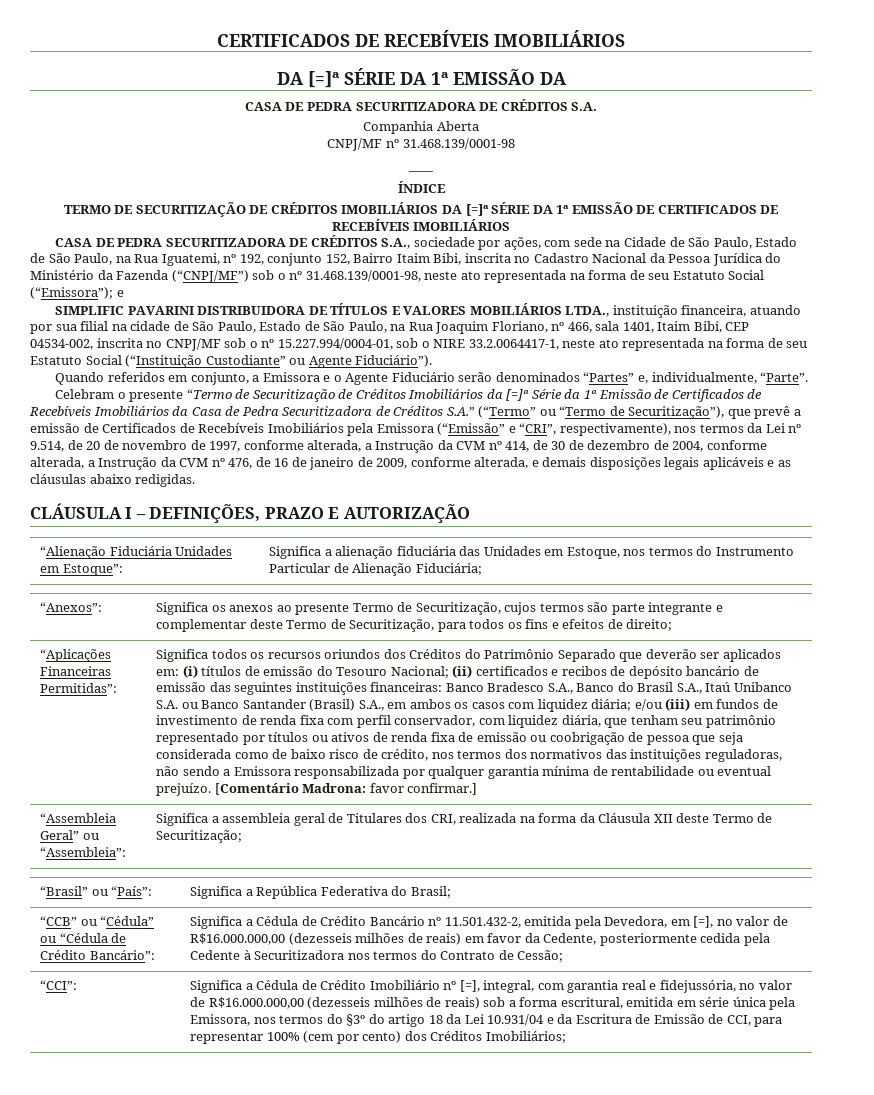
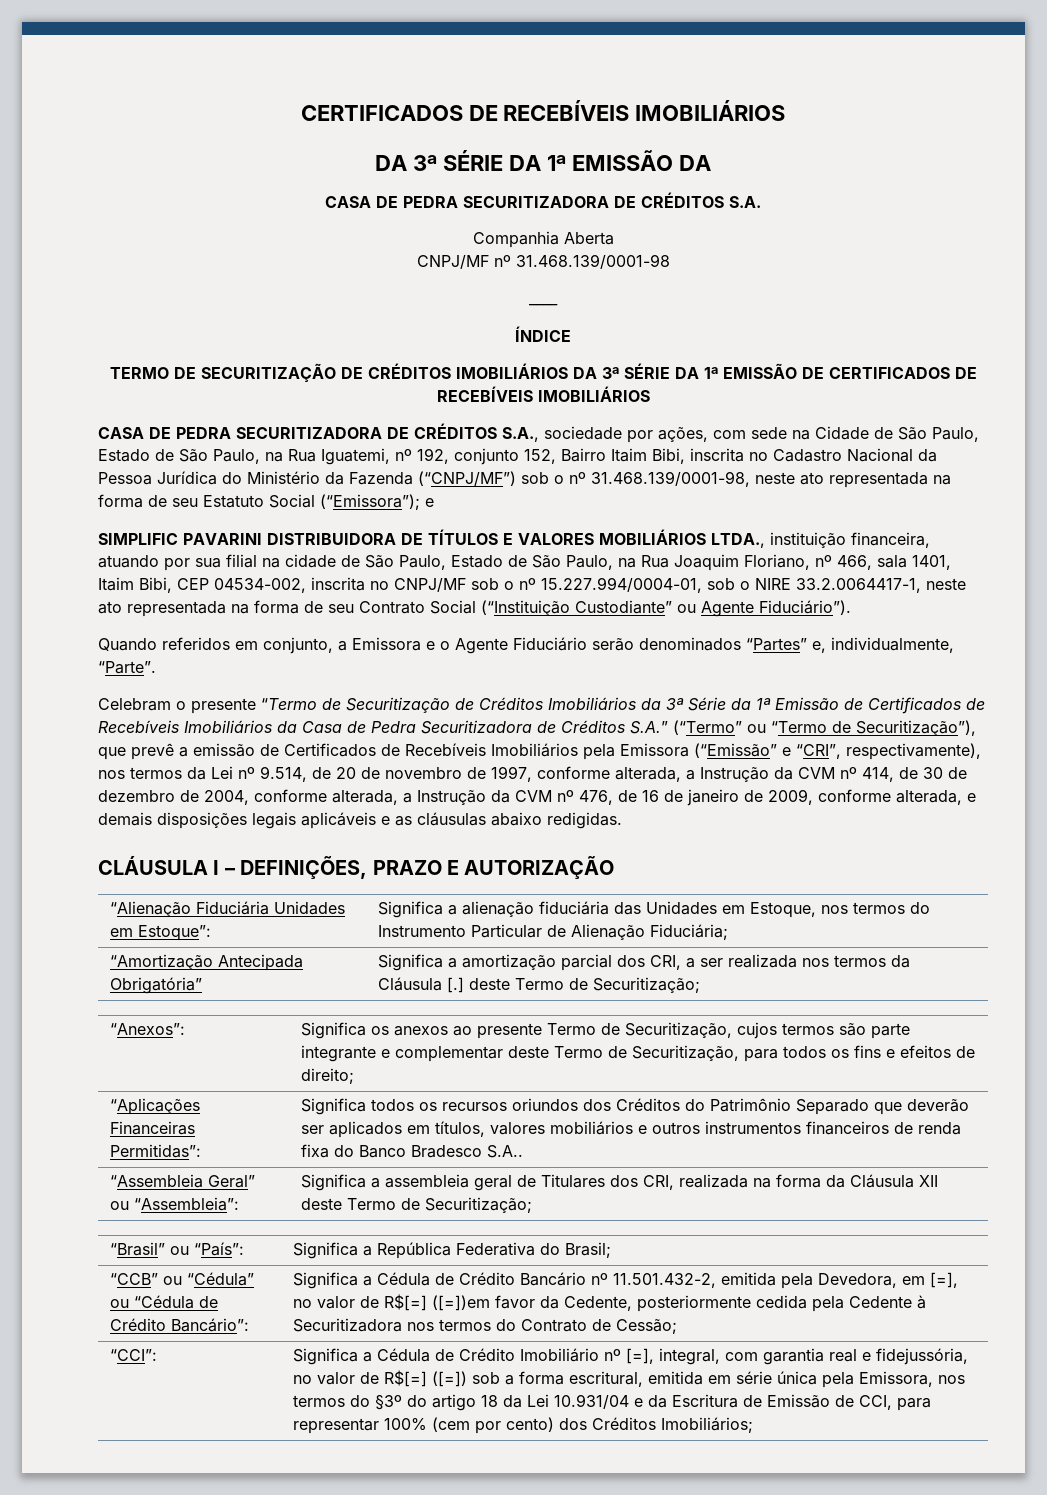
- DA [=]ª SÉRIE DA 1ª EMISSÃO DA
+ DA 3ª SÉRIE DA 1ª EMISSÃO DA
- TERMO DE SECURITIZAÇÃO DE CRÉDITOS IMOBILIÁRIOS DA [=]ª SÉRIE DA 1ª EMISSÃO DE CERTIFICADOS DE RECEBÍVEIS IMOBILIÁRIOS
+ TERMO DE SECURITIZAÇÃO DE CRÉDITOS IMOBILIÁRIOS DA 3ª SÉRIE DA 1ª EMISSÃO DE CERTIFICADOS DE RECEBÍVEIS IMOBILIÁRIOS
- SIMPLIFIC PAVARINI DISTRIBUIDORA DE TÍTULOS E VALORES MOBILIÁRIOS LTDA., instituição financeira, atuando por sua filial na cidade de São Paulo, Estado de São Paulo, na Rua Joaquim Floriano, nº 466, sala 1401, Itaim Bibi, CEP 04534-002, inscrita no CNPJ/MF sob o nº 15.227.994/0004-01, sob o NIRE 33.2.0064417-1, neste ato representada na forma de seu Estatuto Social (“Instituição Custodiante” ou Agente Fiduciário”).
+ SIMPLIFIC PAVARINI DISTRIBUIDORA DE TÍTULOS E VALORES MOBILIÁRIOS LTDA., instituição financeira, atuando por sua filial na cidade de São Paulo, Estado de São Paulo, na Rua Joaquim Floriano, nº 466, sala 1401, Itaim Bibi, CEP 04534-002, inscrita no CNPJ/MF sob o nº 15.227.994/0004-01, sob o NIRE 33.2.0064417-1, neste ato representada na forma de seu Contrato Social (“Instituição Custodiante” ou Agente Fiduciário”).
- Celebram o presente “Termo de Securitização de Créditos Imobiliários da [=]ª Série da 1ª Emissão de Certificados de Recebíveis Imobiliários da Casa de Pedra Securitizadora de Créditos S.A.” (“Termo” ou “Termo de Securitização”), que prevê a emissão de Certificados de Recebíveis Imobiliários pela Emissora (“Emissão” e “CRI”, respectivamente), nos termos da Lei nº 9.514, de 20 de novembro de 1997, conforme alterada, a Instrução da CVM nº 414, de 30 de dezembro de 2004, conforme alterada, a Instrução da CVM nº 476, de 16 de janeiro de 2009, conforme alterada, e demais disposições legais aplicáveis e as cláusulas abaixo redigidas.
+ Celebram o presente “Termo de Securitização de Créditos Imobiliários da 3ª Série da 1ª Emissão de Certificados de Recebíveis Imobiliários da Casa de Pedra Securitizadora de Créditos S.A.” (“Termo” ou “Termo de Securitização”), que prevê a emissão de Certificados de Recebíveis Imobiliários pela Emissora (“Emissão” e “CRI”, respectivamente), nos termos da Lei nº 9.514, de 20 de novembro de 1997, conforme alterada, a Instrução da CVM nº 414, de 30 de dezembro de 2004, conforme alterada, a Instrução da CVM nº 476, de 16 de janeiro de 2009, conforme alterada, e demais disposições legais aplicáveis e as cláusulas abaixo redigidas.
+ “Amortização Antecipada Obrigatória” | Significa a amortização parcial dos CRI, a ser realizada nos termos da Cláusula [.] deste Termo de Securitização;
- Significa todos os recursos oriundos dos Créditos do Patrimônio Separado que deverão ser aplicados em: (i) títulos de emissão do Tesouro Nacional; (ii) certificados e recibos de depósito bancário de emissão das seguintes instituições financeiras: Banco Bradesco S.A., Banco do Brasil S.A., Itaú Unibanco S.A. ou Banco Santander (Brasil) S.A., em ambos os casos com liquidez diária; e/ou (iii) em fundos de investimento de renda fixa com perfil conservador, com liquidez diária, que tenham seu patrimônio representado por títulos ou ativos de renda fixa de emissão ou coobrigação de pessoa que seja considerada como de baixo risco de crédito, nos termos dos normativos das instituições reguladoras, não sendo a Emissora responsabilizada por qualquer garantia mínima de rentabilidade ou eventual prejuízo. [Comentário Madrona: favor confirmar.]
+ Significa todos os recursos oriundos dos Créditos do Patrimônio Separado que deverão ser aplicados em títulos, valores mobiliários e outros instrumentos financeiros de renda fixa do Banco Bradesco S.A..
- Significa a Cédula de Crédito Bancário nº 11.501.432-2, emitida pela Devedora, em [=], no valor de R$16.000.000,00 (dezesseis milhões de reais) em favor da Cedente, posteriormente cedida pela Cedente à Securitizadora nos termos do Contrato de Cessão;
+ Significa a Cédula de Crédito Bancário nº 11.501.432-2, emitida pela Devedora, em [=], no valor de R$[=] ([=])em favor da Cedente, posteriormente cedida pela Cedente à Securitizadora nos termos do Contrato de Cessão;
- Significa a Cédula de Crédito Imobiliário nº [=], integral, com garantia real e fidejussória, no valor de R$16.000.000,00 (dezesseis milhões de reais) sob a forma escritural, emitida em série única pela Emissora, nos termos do §3º do artigo 18 da Lei 10.931/04 e da Escritura de Emissão de CCI, para representar 100% (cem por cento) dos Créditos Imobiliários;
+ Significa a Cédula de Crédito Imobiliário nº [=], integral, com garantia real e fidejussória, no valor de R$[=] ([=]) sob a forma escritural, emitida em série única pela Emissora, nos termos do §3º do artigo 18 da Lei 10.931/04 e da Escritura de Emissão de CCI, para representar 100% (cem por cento) dos Créditos Imobiliários;

